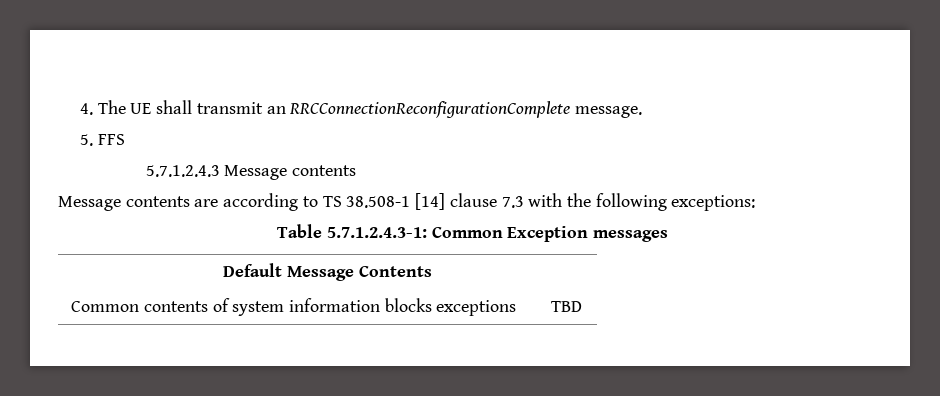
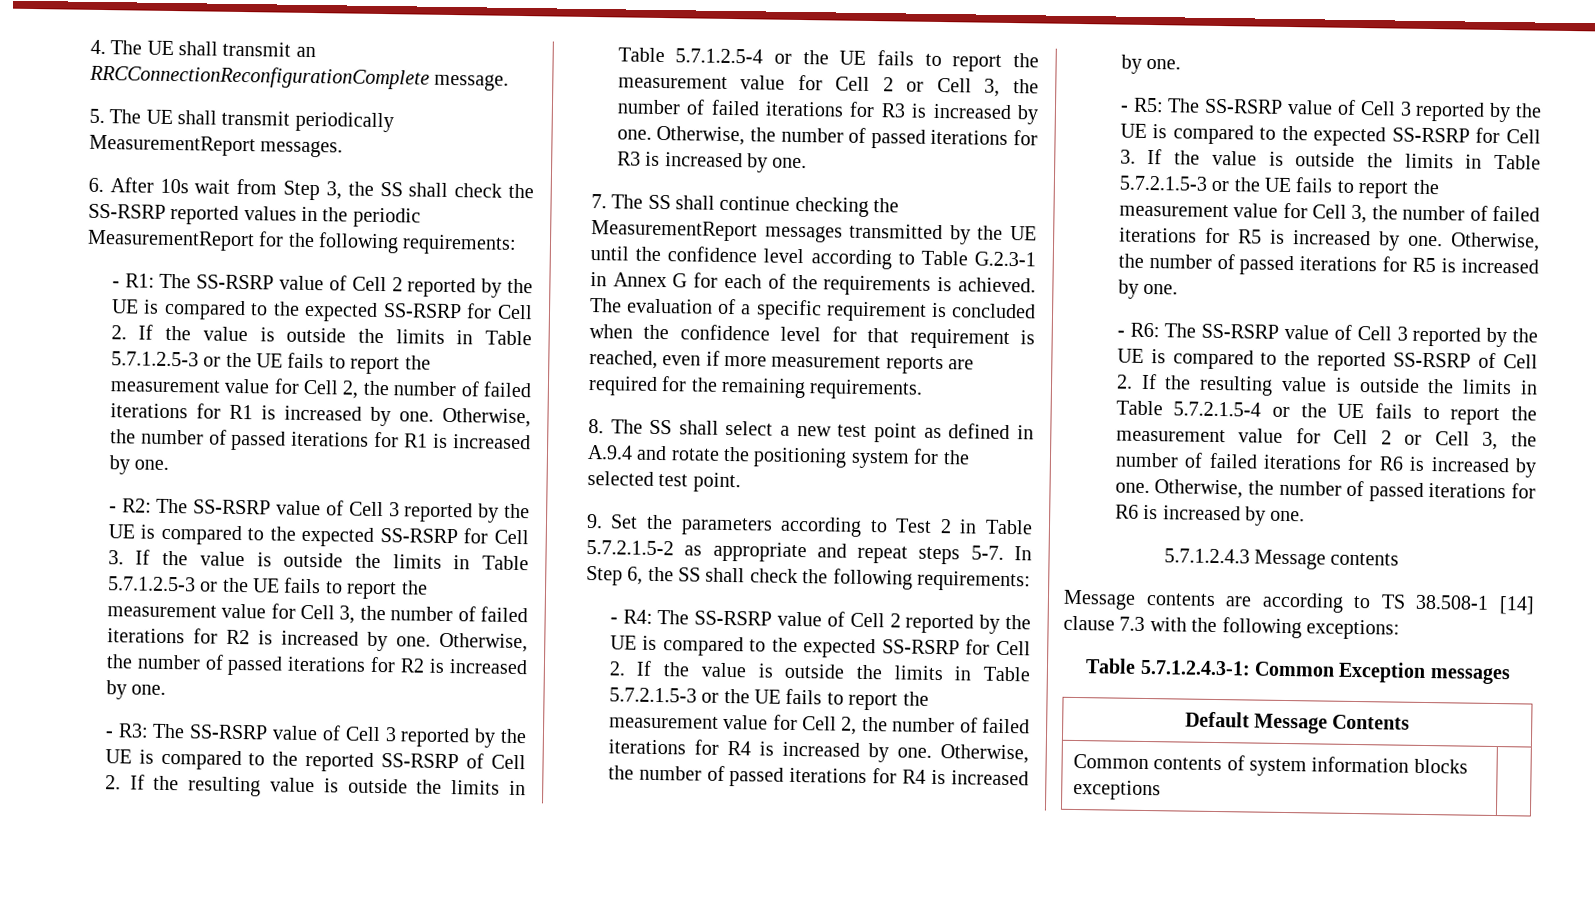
- 5. FFS
+ 5. The UE shall transmit periodically MeasurementReport messages.
+ 6. After 10s wait from Step 3, the SS shall check the SS-RSRP reported values in the periodic MeasurementReport for the following requirements:
+ - R1: The SS-RSRP value of Cell 2 reported by the UE is compared to the expected SS-RSRP for Cell 2. If the value is outside the limits in Table 5.7.1.2.5-3 or the UE fails to report the measurement value for Cell 2, the number of failed iterations for R1 is increased by one. Otherwise, the number of passed iterations for R1 is increased by one.
+ - R2: The SS-RSRP value of Cell 3 reported by the UE is compared to the expected SS-RSRP for Cell 3. If the value is outside the limits in Table 5.7.1.2.5-3 or the UE fails to report the measurement value for Cell 3, the number of failed iterations for R2 is increased by one. Otherwise, the number of passed iterations for R2 is increased by one.
+ - R3: The SS-RSRP value of Cell 3 reported by the UE is compared to the reported SS-RSRP of Cell 2. If the resulting value is outside the limits in Table 5.7.1.2.5-4 or the UE fails to report the measurement value for Cell 2 or Cell 3, the number of failed iterations for R3 is increased by one. Otherwise, the number of passed iterations for R3 is increased by one.
+ 7. The SS shall continue checking the MeasurementReport messages transmitted by the UE until the confidence level according to Table G.2.3-1 in Annex G for each of the requirements is achieved. The evaluation of a specific requirement is concluded when the confidence level for that requirement is reached, even if more measurement reports are required for the remaining requirements.
+ 8. The SS shall select a new test point as defined in A.9.4 and rotate the positioning system for the selected test point.
+ 9. Set the parameters according to Test 2 in Table 5.7.2.1.5-2 as appropriate and repeat steps 5-7. In Step 6, the SS shall check the following requirements:
+ - R4: The SS-RSRP value of Cell 2 reported by the UE is compared to the expected SS-RSRP for Cell 2. If the value is outside the limits in Table 5.7.2.1.5-3 or the UE fails to report the measurement value for Cell 2, the number of failed iterations for R4 is increased by one. Otherwise, the number of passed iterations for R4 is increased by one.
+ - R5: The SS-RSRP value of Cell 3 reported by the UE is compared to the expected SS-RSRP for Cell 3. If the value is outside the limits in Table 5.7.2.1.5-3 or the UE fails to report the measurement value for Cell 3, the number of failed iterations for R5 is increased by one. Otherwise, the number of passed iterations for R5 is increased by one.
+ - R6: The SS-RSRP value of Cell 3 reported by the UE is compared to the reported SS-RSRP of Cell 2. If the resulting value is outside the limits in Table 5.7.2.1.5-4 or the UE fails to report the measurement value for Cell 2 or Cell 3, the number of failed iterations for R6 is increased by one. Otherwise, the number of passed iterations for R6 is increased by one.
- Common contents of system information blocks exceptions | TBD
+ Common contents of system information blocks exceptions |

